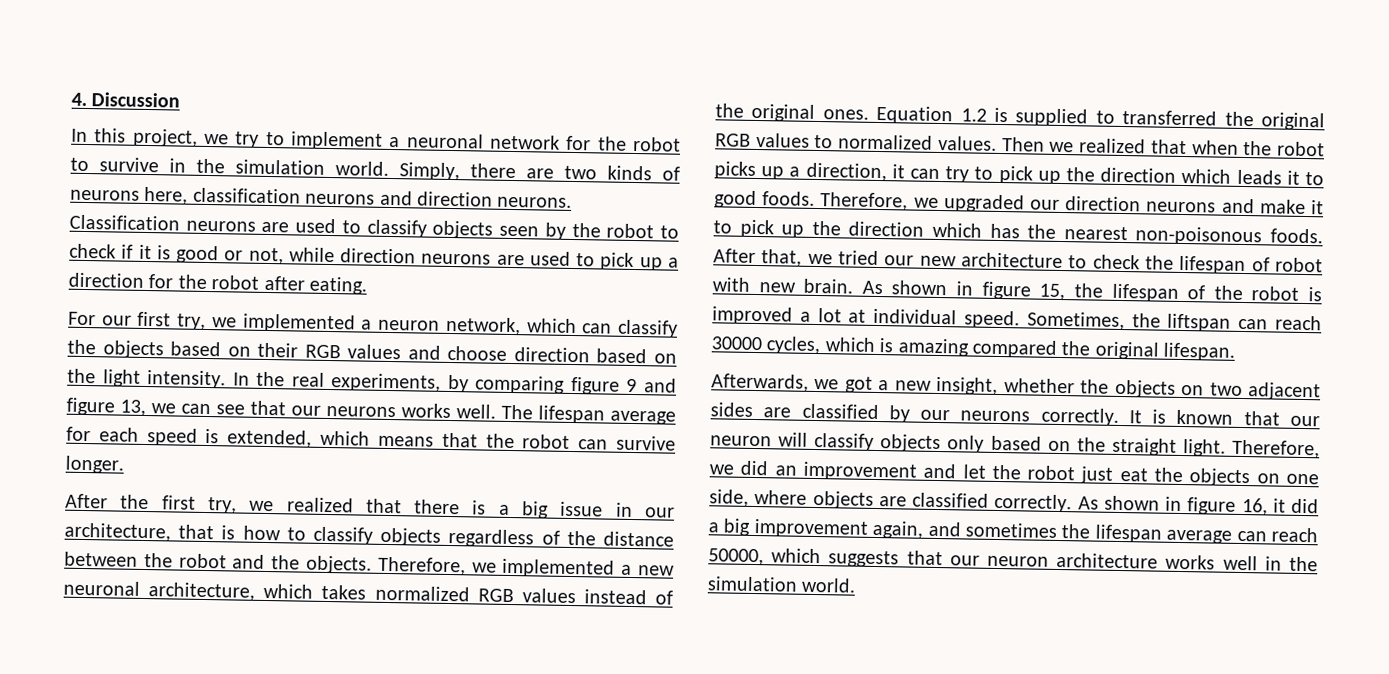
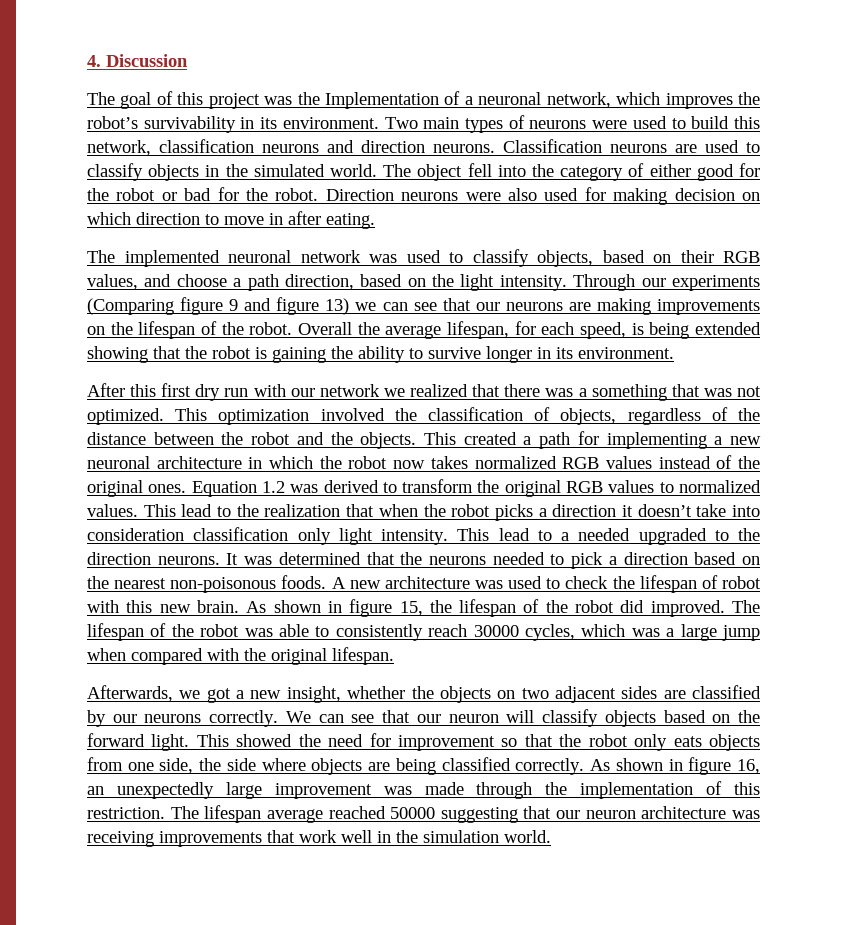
- In this project, we try to implement a neuronal network for the robot to survive in the simulation world. Simply, there are two kinds of neurons here, classification neurons and direction neurons.
+ The goal of this project was the Implementation of a neuronal network, which improves the robot’s survivability in its environment. Two main types of neurons were used to build this network, classification neurons and direction neurons.
- Classification neurons are used to classify objects seen by the robot to check if it is good or not, while direction neurons are used to pick up a direction for the robot after eating.
- For our first try, we implemented a neuron network, which can classify the objects based on their RGB values and choose direction based on the light intensity.
+ Classification neurons are used to classify objects in the simulated world. The object fell into the category of either good for the robot or bad for the robot. Direction neurons were also used for making decision on which direction to move in after eating.
+ The implemented neuronal network was used to classify objects, based on their RGB values, and choose a path direction, based on the light intensity.
- In the real experiments, by comparing figure 9 and figure 13, we can see that our neurons works well. The lifespan average for each speed is extended, which means that the robot can survive longer.
- After the first try, we realized that there is a big issue in our architecture, that is how to classify objects regardless of the distance between the robot and the objects.
+ Through our experiments (Comparing figure 9 and figure 13) we can see that our neurons are making improvements on the lifespan of the robot. Overall the average lifespan, for each speed, is being extended showing that the robot is gaining the ability to survive longer in its environment.
+ After this first dry run with our network we realized that there was a something that was not optimized. This optimization involved the classification of objects, regardless of the distance between the robot and the objects.
- Therefore, we implemented a new neuronal architecture, which takes normalized RGB values instead of the original ones.
+ This created a path for implementing a new neuronal architecture in which the robot now takes normalized RGB values instead of the original ones.
- Equation 1.2 is supplied to transferred the original RGB values to normalized values.
+ Equation 1.2 was derived to transform the original RGB values to normalized values.
- Then we realized that when the robot picks up a direction, it can try to pick up the direction which leads it to good foods. Therefore, we upgraded our direction neurons and make it to pick up the direction which has the nearest non-poisonous foods. After that, we tried our new architecture to check the lifespan of robot with new brain.
+ This lead to the realization that when the robot picks a direction it doesn’t take into consideration classification only light intensity. This lead to a needed upgraded to the direction neurons. It was determined that the neurons needed to pick a direction based on the nearest non-poisonous foods. A new architecture was used to check the lifespan of robot with this new brain.
- As shown in figure 15, the lifespan of the robot is improved a lot at individual speed. Sometimes, the liftspan can reach 30000 cycles, which is amazing compared the original lifespan.
+ As shown in figure 15, the lifespan of the robot did improved. The lifespan of the robot was able to consistently reach 30000 cycles, which was a large jump when compared with the original lifespan.
- It is known that our neuron will classify objects only based on the straight light. Therefore, we did an improvement and let the robot just eat the objects on one side, where objects are classified correctly.
+ We can see that our neuron will classify objects based on the forward light. This showed the need for improvement so that the robot only eats objects from one side, the side where objects are being classified correctly.
- As shown in figure 16, it did a big improvement again, and sometimes the lifespan average can reach 50000, which suggests that our neuron architecture works well in the simulation world.
+ As shown in figure 16, an unexpectedly large improvement was made through the implementation of this restriction. The lifespan average reached 50000 suggesting that our neuron architecture was receiving improvements that work well in the simulation world.

